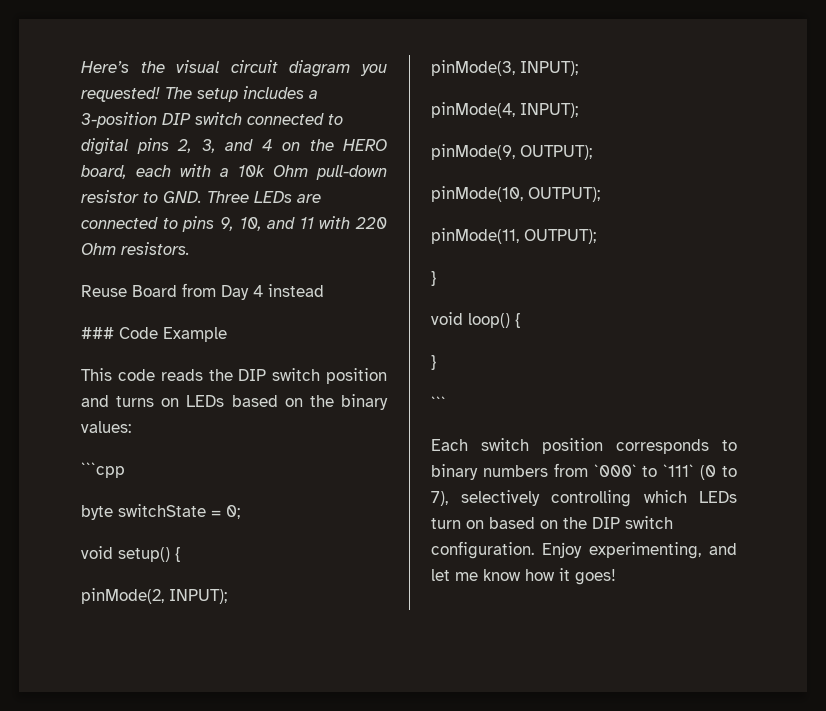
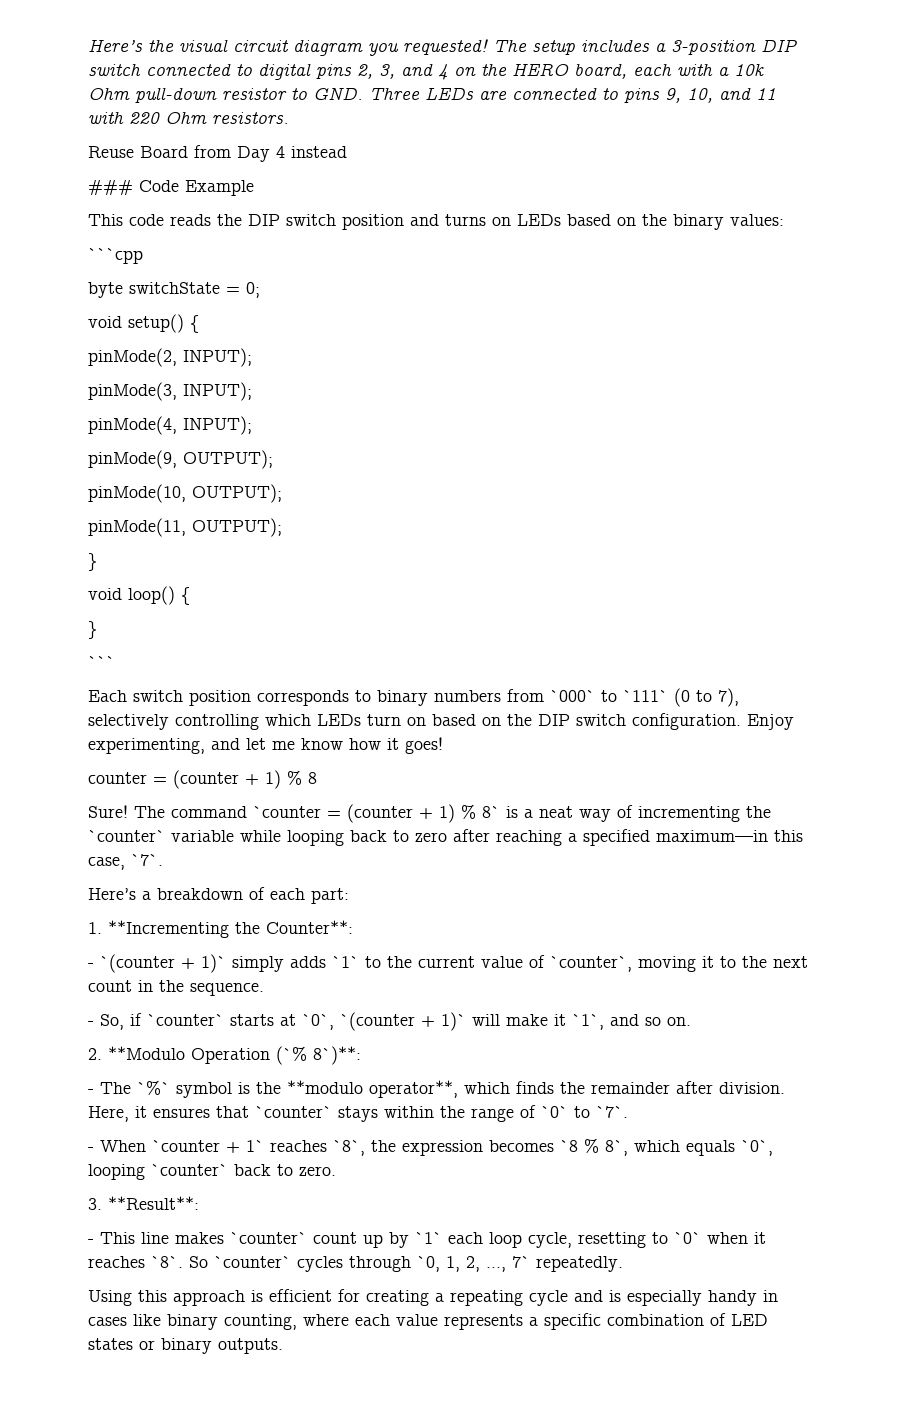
+ counter = (counter + 1) % 8
+ Sure! The command `counter = (counter + 1) % 8` is a neat way of incrementing the `counter` variable while looping back to zero after reaching a specified maximum—in this case, `7`.
+ Here’s a breakdown of each part:
+ 1. **Incrementing the Counter**:
+ - `(counter + 1)` simply adds `1` to the current value of `counter`, moving it to the next count in the sequence.
+ - So, if `counter` starts at `0`, `(counter + 1)` will make it `1`, and so on.
+ 2. **Modulo Operation (`% 8`)**:
+ - The `%` symbol is the **modulo operator**, which finds the remainder after division. Here, it ensures that `counter` stays within the range of `0` to `7`.
+ - When `counter + 1` reaches `8`, the expression becomes `8 % 8`, which equals `0`, looping `counter` back to zero.
+ 3. **Result**:
+ - This line makes `counter` count up by `1` each loop cycle, resetting to `0` when it reaches `8`. So `counter` cycles through `0, 1, 2, ..., 7` repeatedly.
+ Using this approach is efficient for creating a repeating cycle and is especially handy in cases like binary counting, where each value represents a specific combination of LED states or binary outputs.

